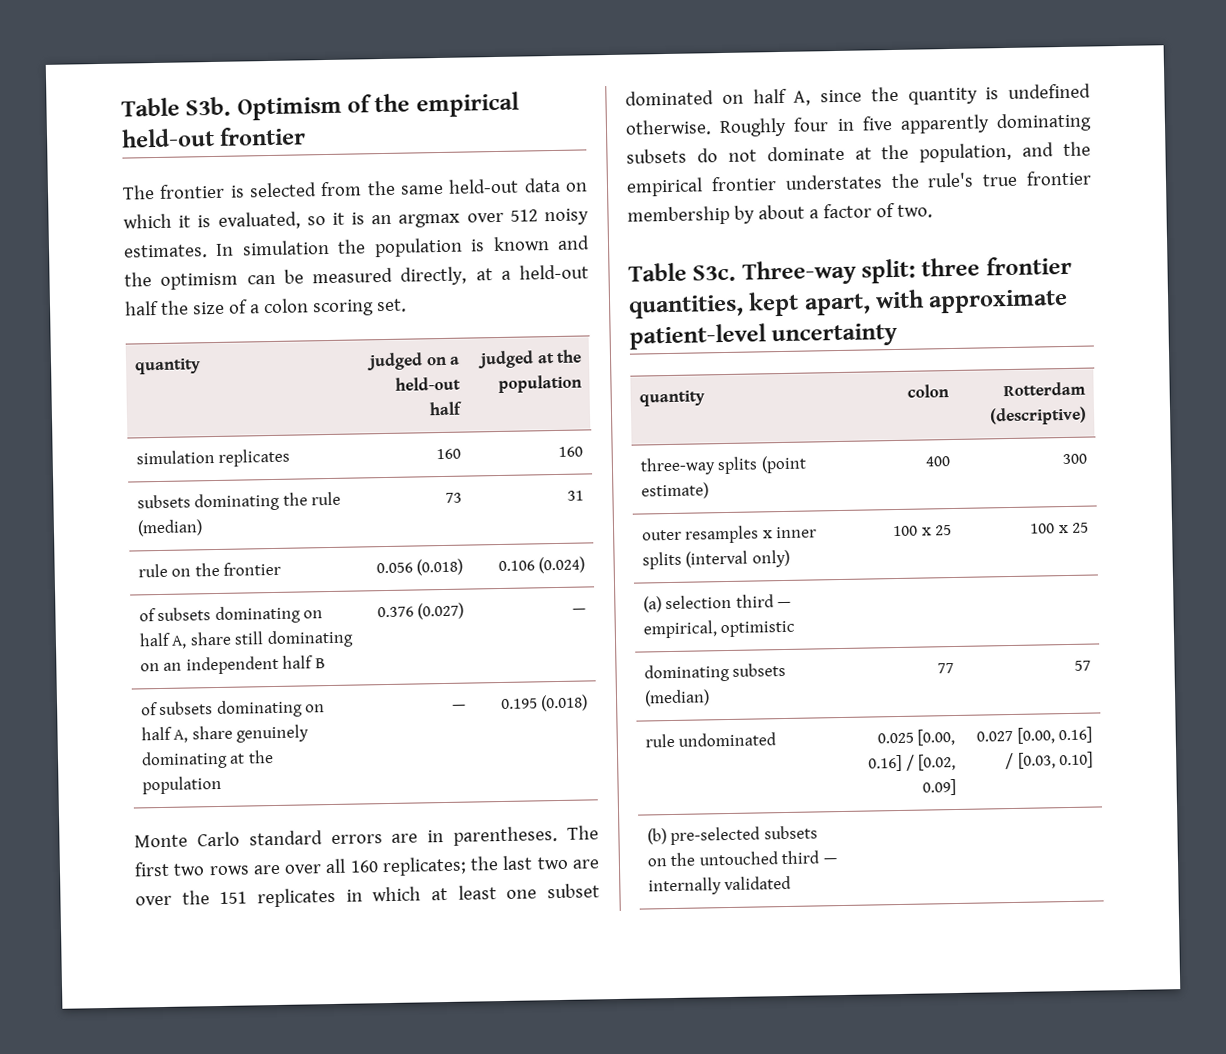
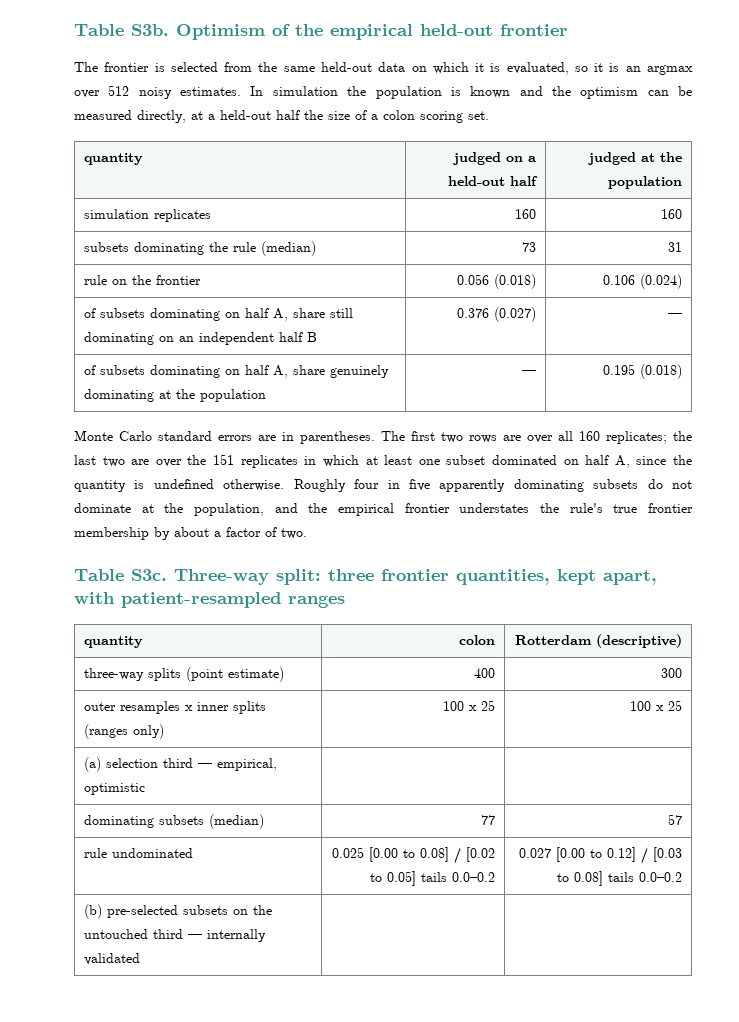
- Table S3c. Three-way split: three frontier quantities, kept apart, with approximate patient-level uncertainty
+ Table S3c. Three-way split: three frontier quantities, kept apart, with patient-resampled ranges
- outer resamples x inner splits (interval only) | 100 x 25 | 100 x 25
+ outer resamples x inner splits (ranges only) | 100 x 25 | 100 x 25
- rule undominated | 0.025 [0.00, 0.16] / [0.02, 0.09] | 0.027 [0.00, 0.16] / [0.03, 0.10]
+ rule undominated | 0.025 [0.00 to 0.08] / [0.02 to 0.05] tails 0.0–0.2 | 0.027 [0.00 to 0.12] / [0.03 to 0.08] tails 0.0–0.2

